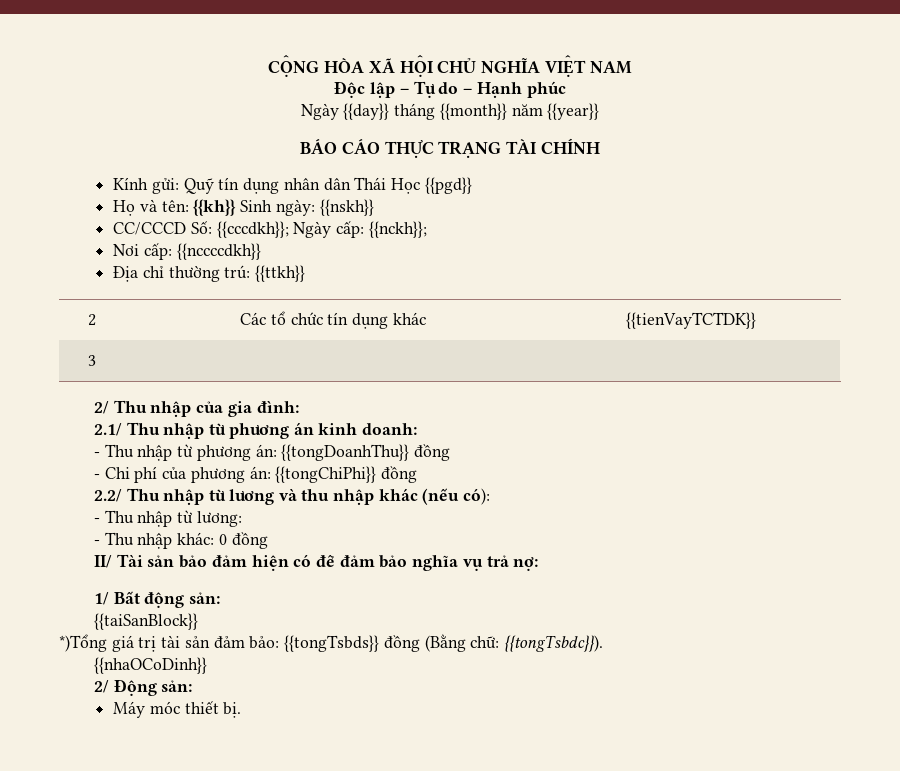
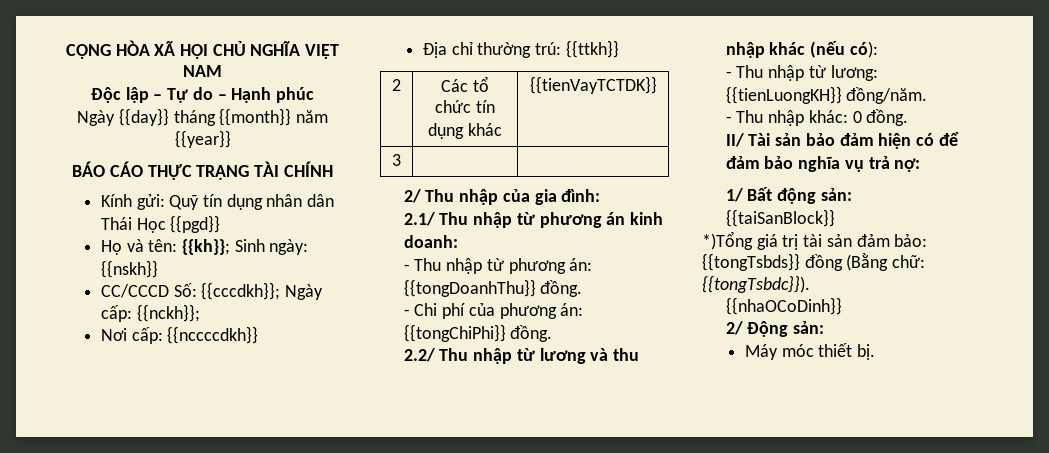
- Họ và tên: {{kh}} Sinh ngày: {{nskh}}
+ Họ và tên: {{kh}}; Sinh ngày: {{nskh}}
- - Thu nhập từ phương án: {{tongDoanhThu}} đồng
+ - Thu nhập từ phương án: {{tongDoanhThu}} đồng.
- - Chi phí của phương án: {{tongChiPhi}} đồng
+ - Chi phí của phương án: {{tongChiPhi}} đồng.
- - Thu nhập từ lương:
+ - Thu nhập từ lương: {{tienLuongKH}} đồng/năm.
- - Thu nhập khác: 0 đồng
+ - Thu nhập khác: 0 đồng.

